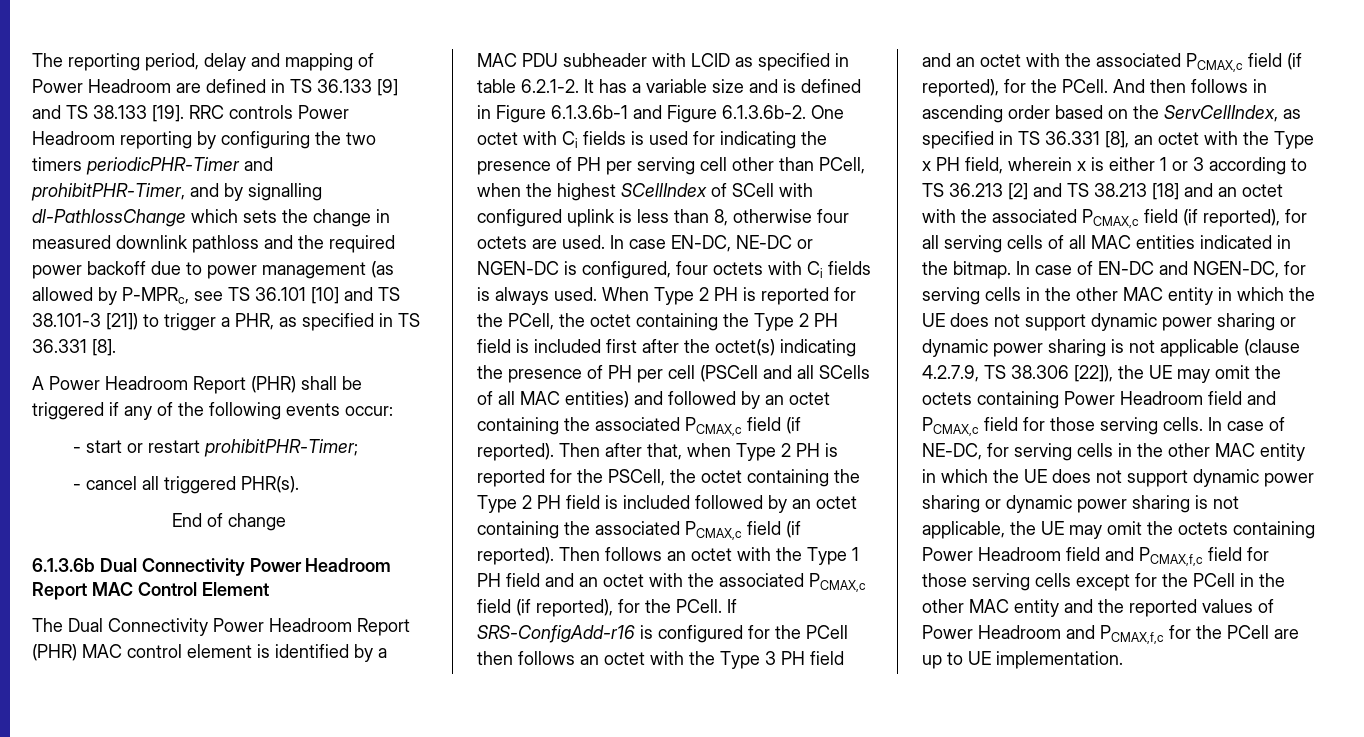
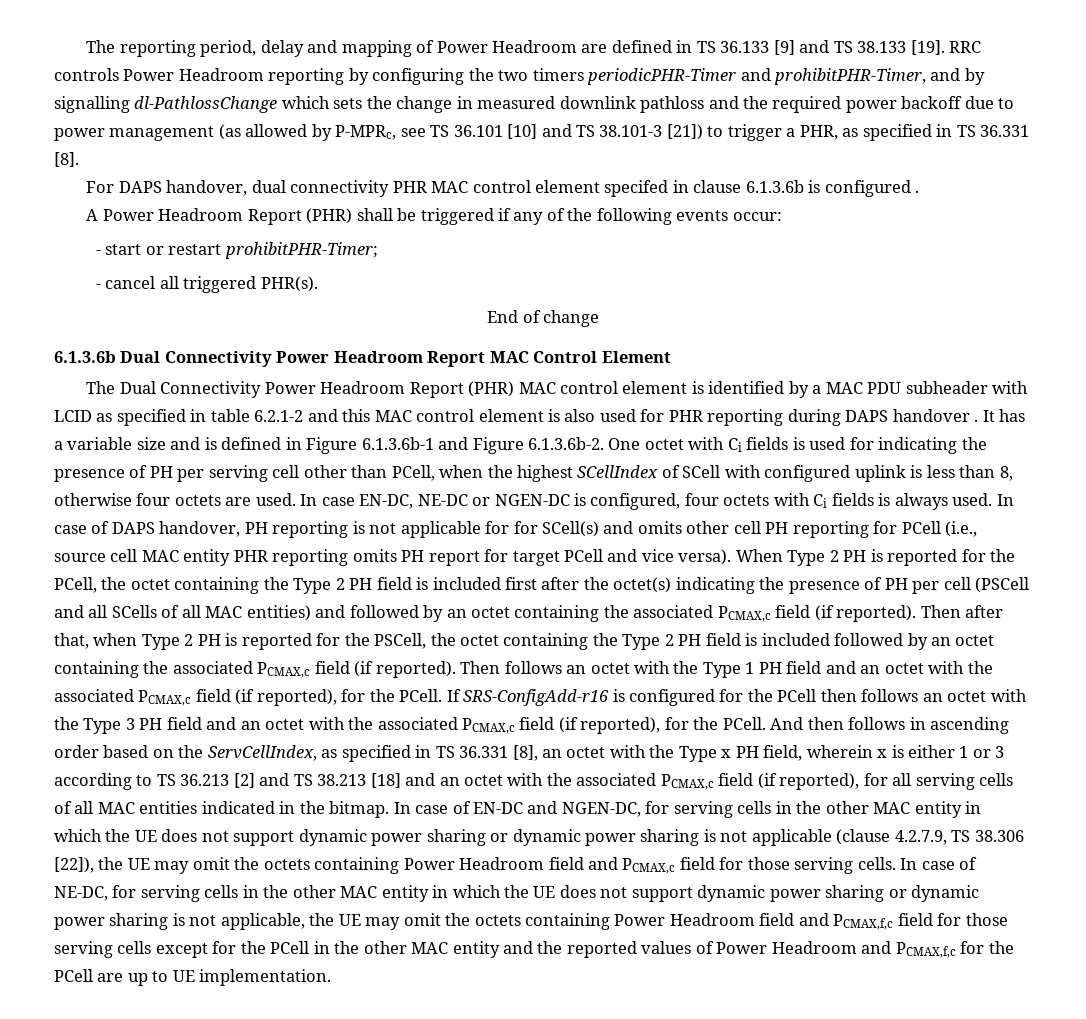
+ For DAPS handover, dual connectivity PHR MAC control element specifed in clause 6.1.3.6b is configured .
- The Dual Connectivity Power Headroom Report (PHR) MAC control element is identified by a MAC PDU subheader with LCID as specified in table 6.2.1-2. It has a variable size and is defined in Figure 6.1.3.6b-1 and Figure 6.1.3.6b-2. One octet with Ci fields is used for indicating the presence of PH per serving cell other than PCell, when the highest SCellIndex of SCell with configured uplink is less than 8, otherwise four octets are used.
+ The Dual Connectivity Power Headroom Report (PHR) MAC control element is identified by a MAC PDU subheader with LCID as specified in table 6.2.1-2 and this MAC control element is also used for PHR reporting during DAPS handover . It has a variable size and is defined in Figure 6.1.3.6b-1 and Figure 6.1.3.6b-2. One octet with Ci fields is used for indicating the presence of PH per serving cell other than PCell, when the highest SCellIndex of SCell with configured uplink is less than 8, otherwise four octets are used.
+ In case of DAPS handover, PH reporting is not applicable for for SCell(s) and omits other cell PH reporting for PCell (i.e., source cell MAC entity PHR reporting omits PH report for target PCell and vice versa).

